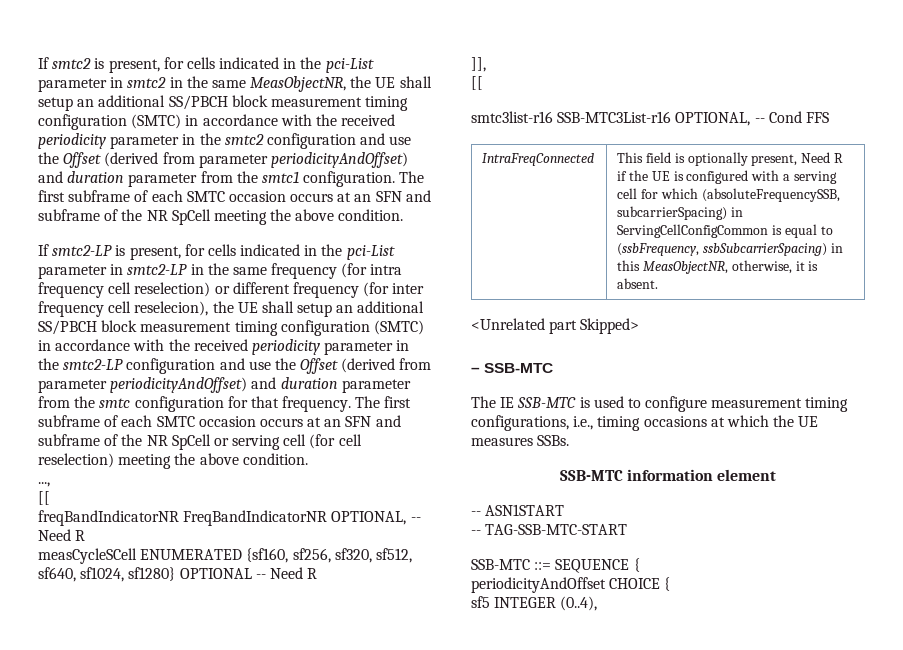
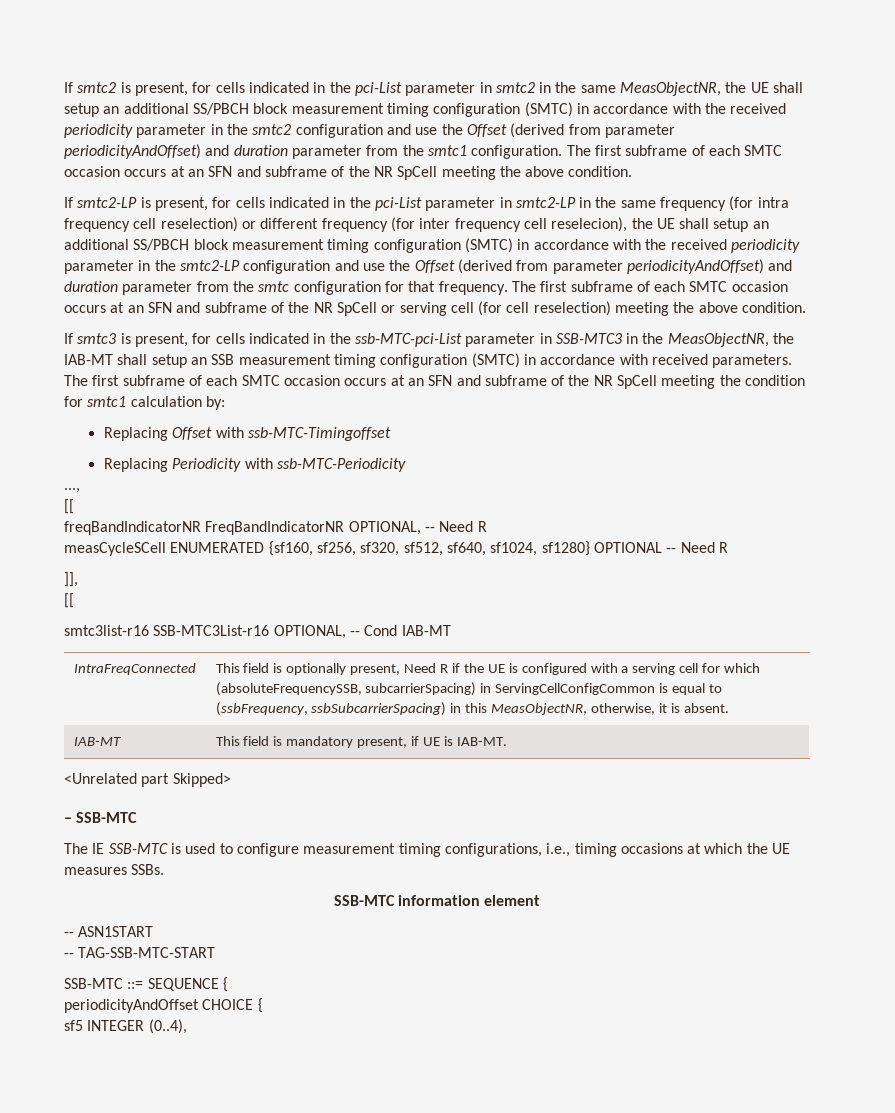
+ If smtc3 is present, for cells indicated in the ssb-MTC-pci-List parameter in SSB-MTC3 in the MeasObjectNR, the IAB-MT shall setup an SSB measurement timing configuration (SMTC) in accordance with received parameters. The first subframe of each SMTC occasion occurs at an SFN and subframe of the NR SpCell meeting the condition for smtc1 calculation by:
+ Replacing Offset with ssb-MTC-Timingoffset
+ Replacing Periodicity with ssb-MTC-Periodicity
- smtc3list-r16 SSB-MTC3List-r16 OPTIONAL, -- Cond FFS
+ smtc3list-r16 SSB-MTC3List-r16 OPTIONAL, -- Cond IAB-MT
+ IAB-MT | This field is mandatory present, if UE is IAB-MT.

